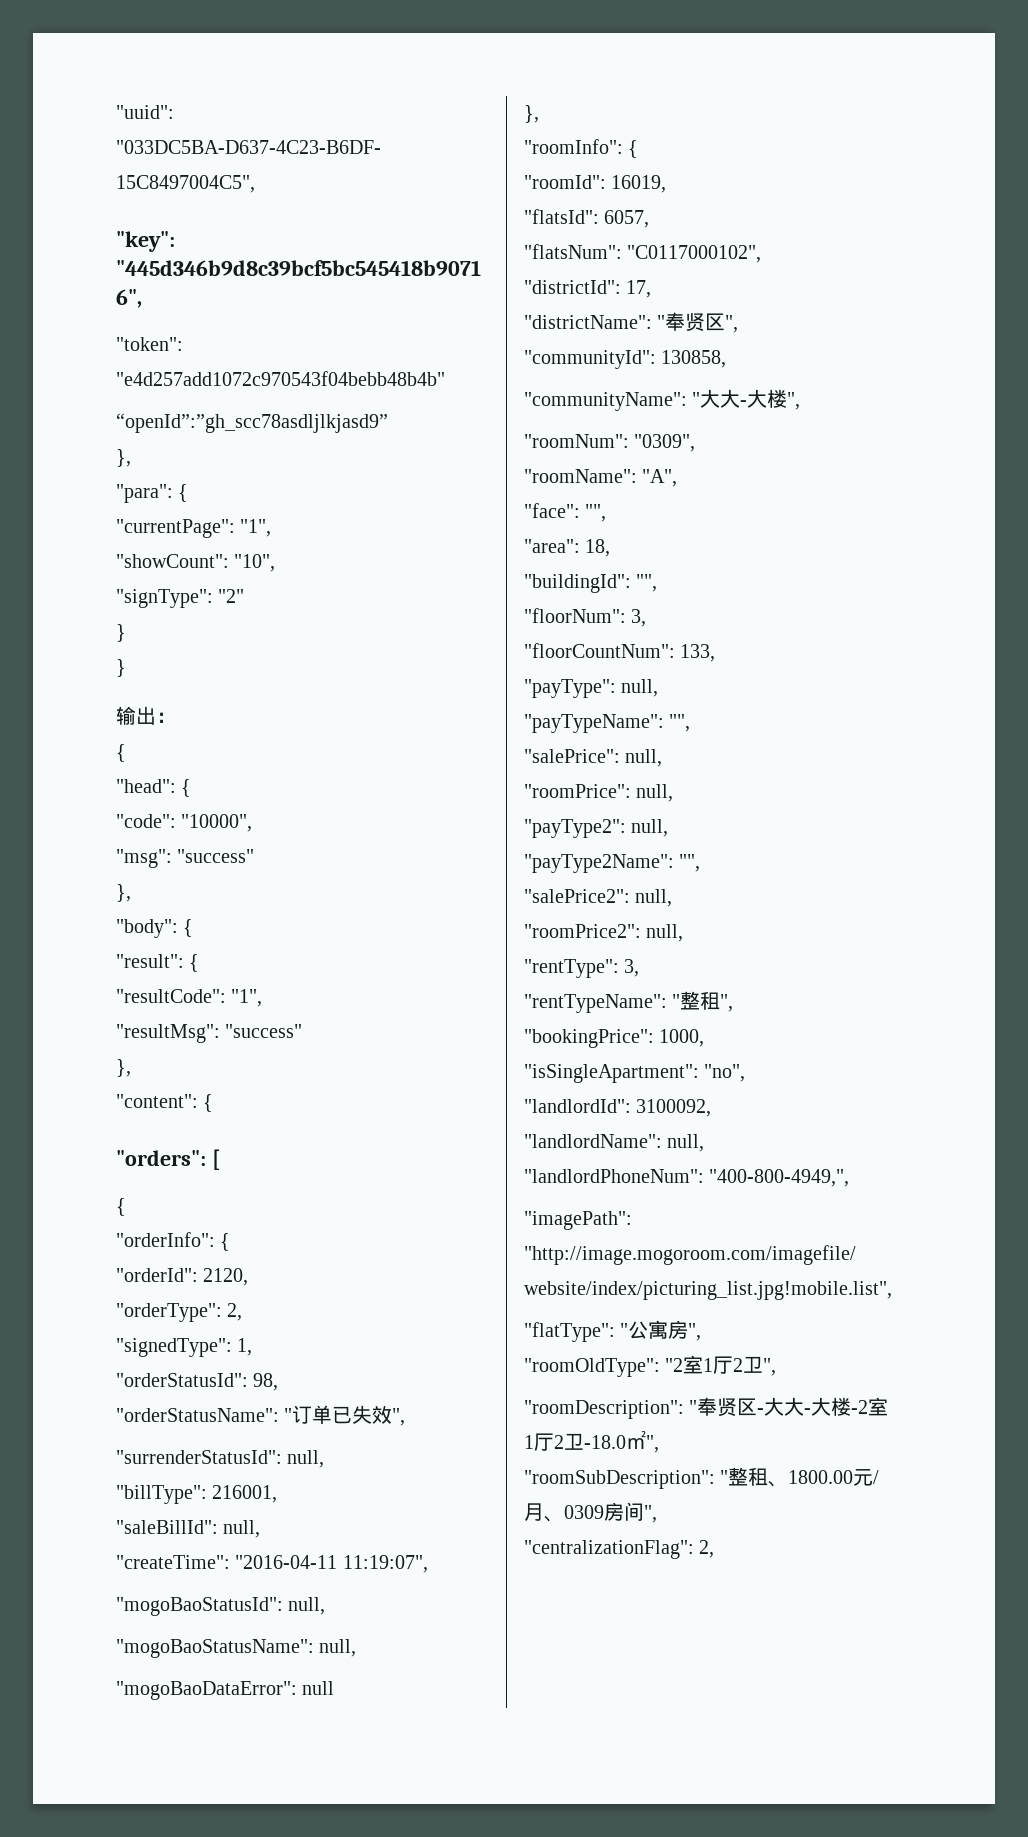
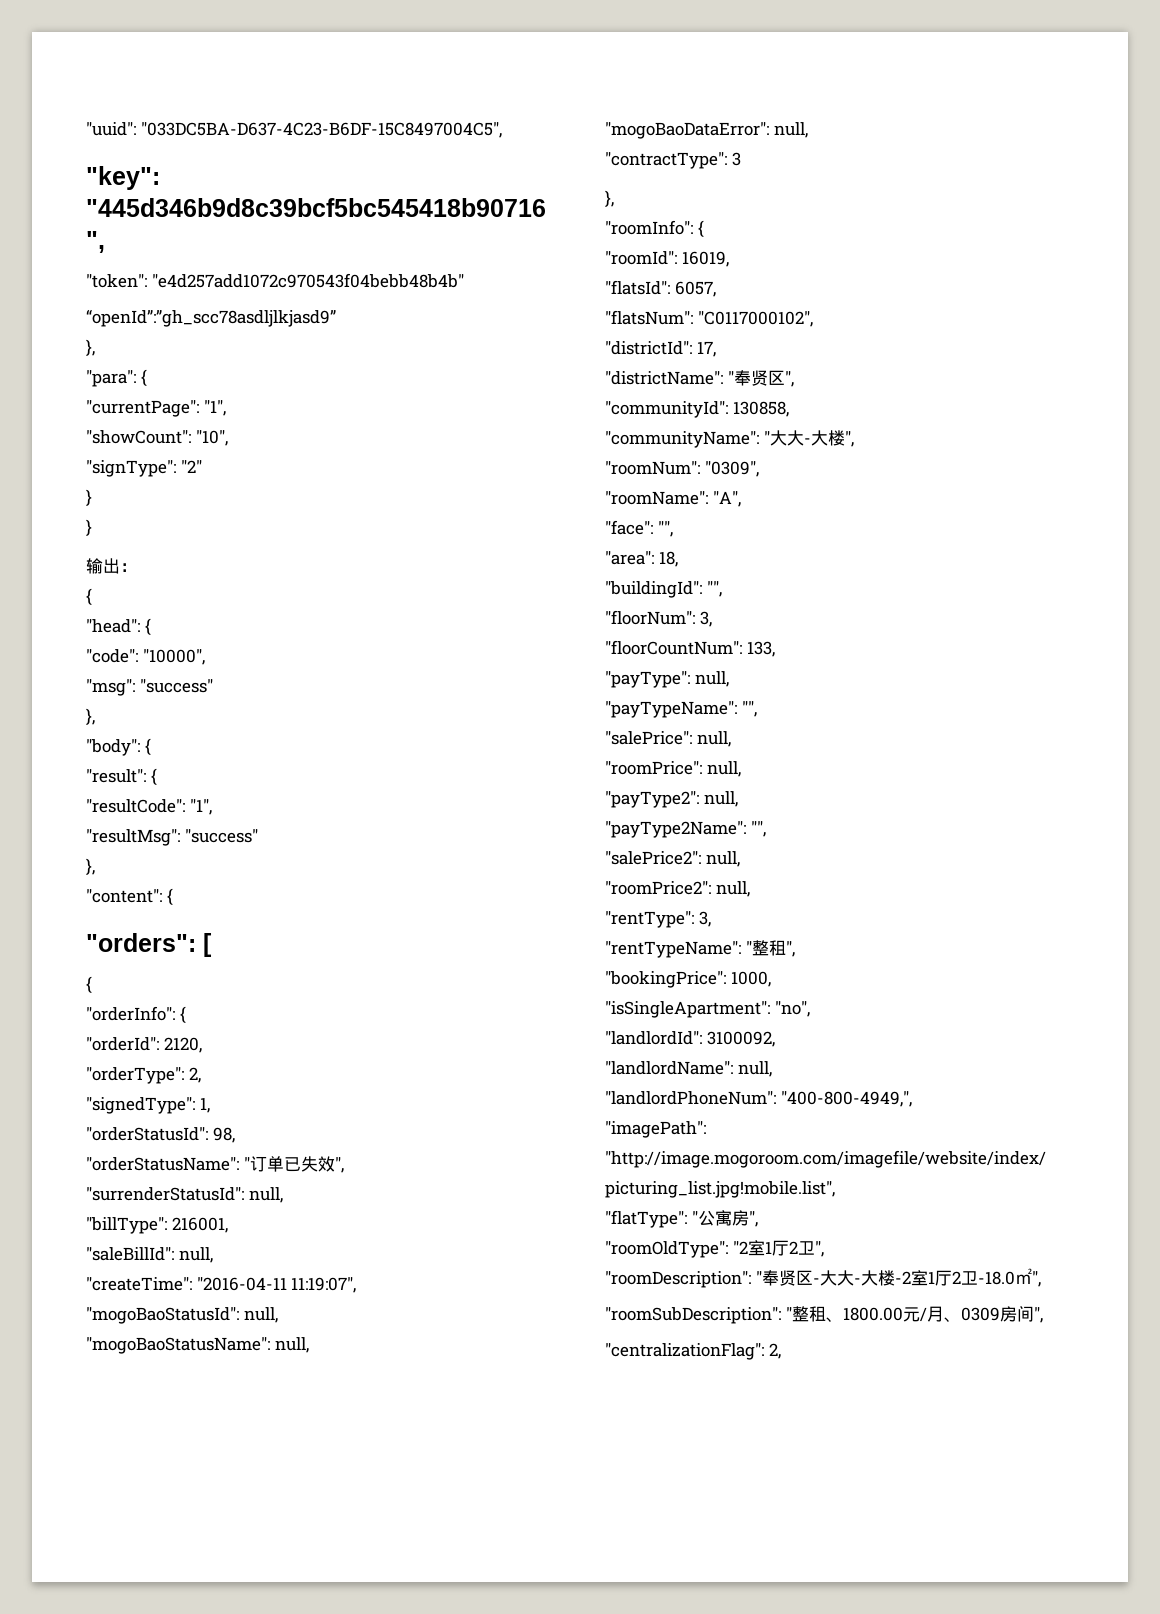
- "mogoBaoDataError": null
+ "mogoBaoDataError": null,
+ "contractType": 3

